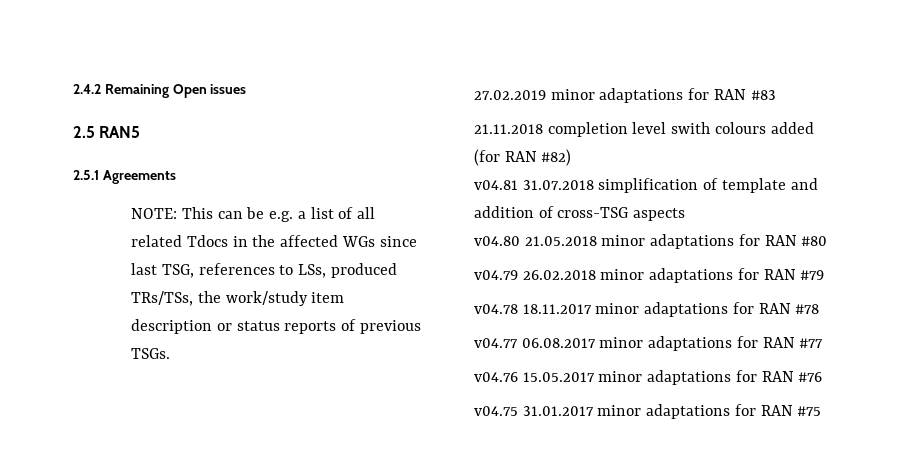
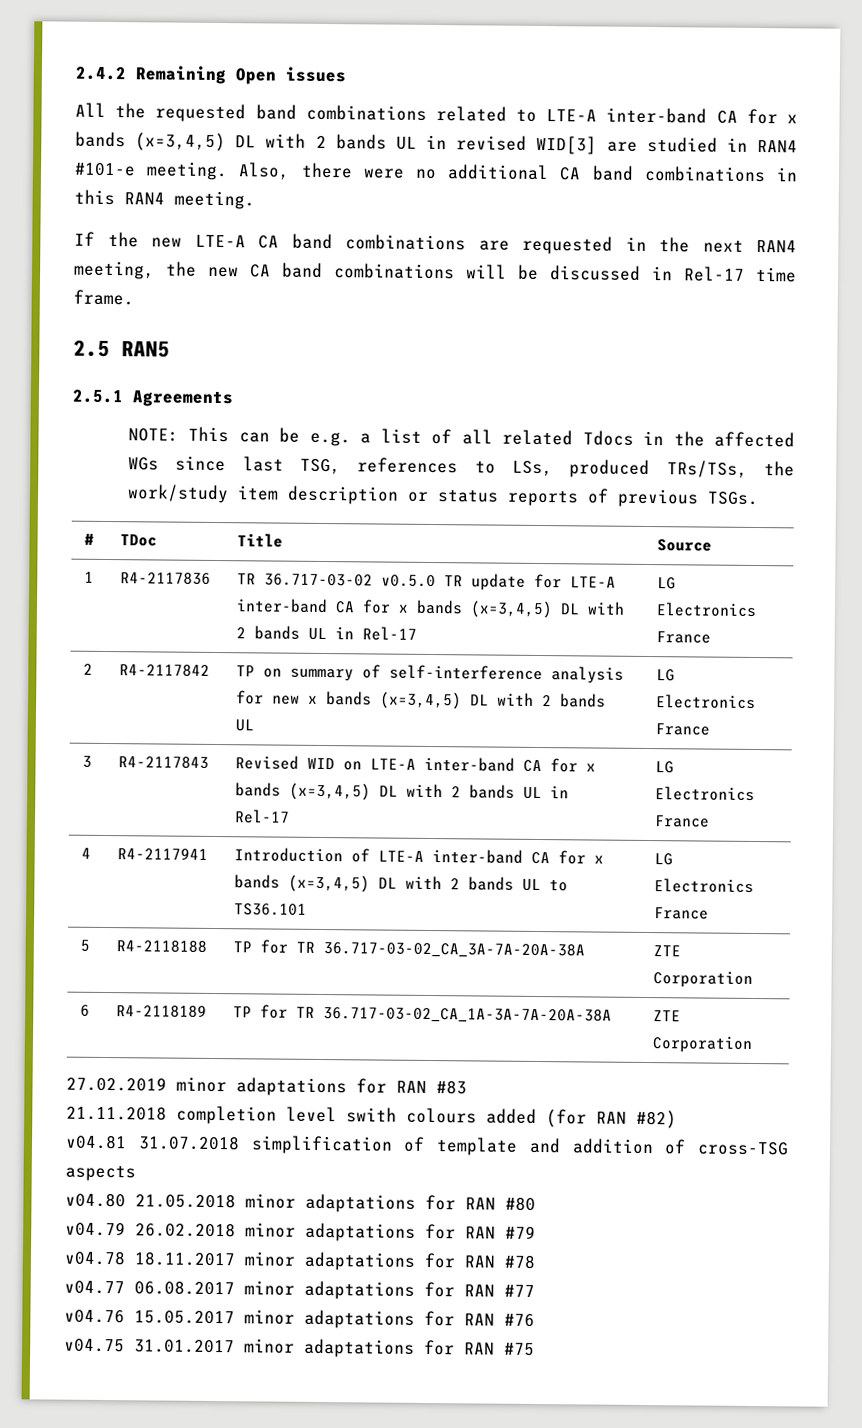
+ All the requested band combinations related to LTE-A inter-band CA for x bands (x=3,4,5) DL with 2 bands UL in revised WID[3] are studied in RAN4 #101-e meeting. Also, there were no additional CA band combinations in this RAN4 meeting.
+ If the new LTE-A CA band combinations are requested in the next RAN4 meeting, the new CA band combinations will be discussed in Rel-17 time frame.
+ # | TDoc | Title | Source
+ 1 | R4-2117836 | TR 36.717-03-02 v0.5.0 TR update for LTE-A inter-band CA for x bands (x=3,4,5) DL with 2 bands UL in Rel-17 | LG Electronics France
+ 2 | R4-2117842 | TP on summary of self-interference analysis for new x bands (x=3,4,5) DL with 2 bands UL | LG Electronics France
+ 3 | R4-2117843 | Revised WID on LTE-A inter-band CA for x bands (x=3,4,5) DL with 2 bands UL in Rel-17 | LG Electronics France
+ 4 | R4-2117941 | Introduction of LTE-A inter-band CA for x bands (x=3,4,5) DL with 2 bands UL to TS36.101 | LG Electronics France
+ 5 | R4-2118188 | TP for TR 36.717-03-02_CA_3A-7A-20A-38A | ZTE Corporation
+ 6 | R4-2118189 | TP for TR 36.717-03-02_CA_1A-3A-7A-20A-38A | ZTE Corporation

